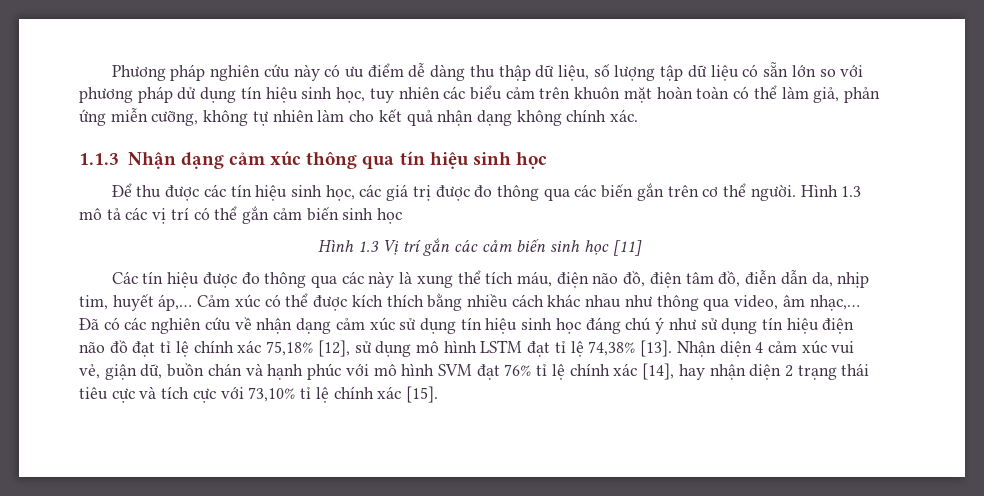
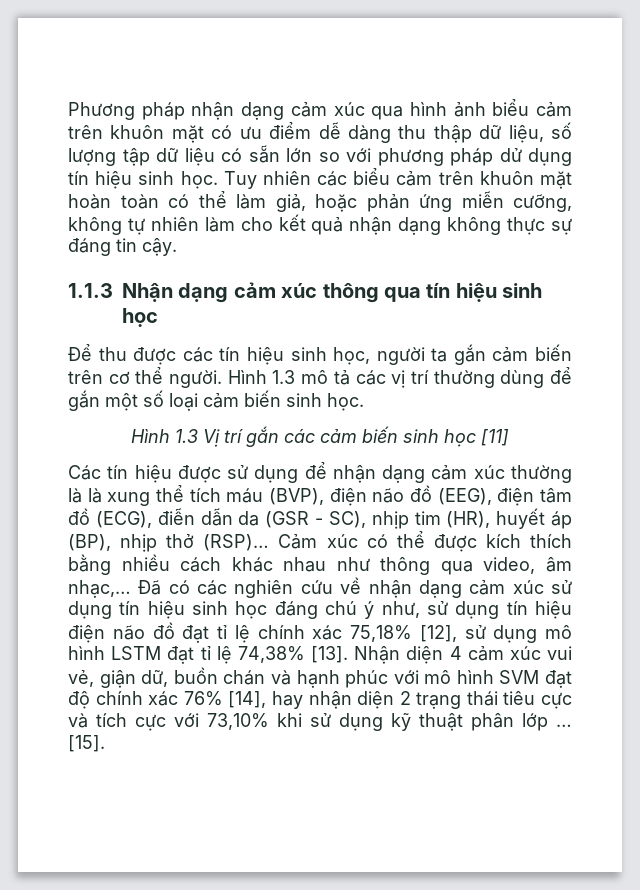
- Phương pháp nghiên cứu này có ưu điểm dễ dàng thu thập dữ liệu, số lượng tập dữ liệu có sẵn lớn so với phương pháp dử dụng tín hiệu sinh học, tuy nhiên các biểu cảm trên khuôn mặt hoàn toàn có thể làm giả, phản ứng miễn cưỡng, không tự nhiên làm cho kết quả nhận dạng không chính xác.
+ Phương pháp nhận dạng cảm xúc qua hình ảnh biểu cảm trên khuôn mặt có ưu điểm dễ dàng thu thập dữ liệu, số lượng tập dữ liệu có sẵn lớn so với phương pháp dử dụng tín hiệu sinh học. Tuy nhiên các biểu cảm trên khuôn mặt hoàn toàn có thể làm giả, hoặc phản ứng miễn cưỡng, không tự nhiên làm cho kết quả nhận dạng không thực sự đáng tin cậy.
- Để thu được các tín hiệu sinh học, các giá trị được đo thông qua các biến gắn trên cơ thể người.
+ Để thu được các tín hiệu sinh học, người ta gắn cảm biến trên cơ thể người.
- Hình 1.3 mô tả các vị trí có thể gắn cảm biến sinh học
+ Hình 1.3 mô tả các vị trí thường dùng để gắn một số loại cảm biến sinh học.
- Các tín hiệu được đo thông qua các này là xung thể tích máu, điện não đồ, điện tâm đồ, điễn dẫn da, nhịp tim, huyết áp,…
+ Các tín hiệu được sử dụng để nhận dạng cảm xúc thường là là xung thể tích máu (BVP), điện não đồ (EEG), điện tâm đồ (ECG), điễn dẫn da (GSR - SC), nhịp tim (HR), huyết áp (BP), nhịp thở (RSP)…
- Đã có các nghiên cứu về nhận dạng cảm xúc sử dụng tín hiệu sinh học đáng chú ý như sử dụng tín hiệu điện não đồ đạt tỉ lệ chính xác 75,18% [12], sử dụng mô hình LSTM đạt tỉ lệ 74,38% [13].
+ Đã có các nghiên cứu về nhận dạng cảm xúc sử dụng tín hiệu sinh học đáng chú ý như, sử dụng tín hiệu điện não đồ đạt tỉ lệ chính xác 75,18% [12], sử dụng mô hình LSTM đạt tỉ lệ 74,38% [13].
- Nhận diện 4 cảm xúc vui vẻ, giận dữ, buồn chán và hạnh phúc với mô hình SVM đạt 76% tỉ lệ chính xác [14], hay nhận diện 2 trạng thái tiêu cực và tích cực với 73,10% tỉ lệ chính xác [15].
+ Nhận diện 4 cảm xúc vui vẻ, giận dữ, buồn chán và hạnh phúc với mô hình SVM đạt độ chính xác 76% [14], hay nhận diện 2 trạng thái tiêu cực và tích cực với 73,10% khi sử dụng kỹ thuật phân lớp … [15].

